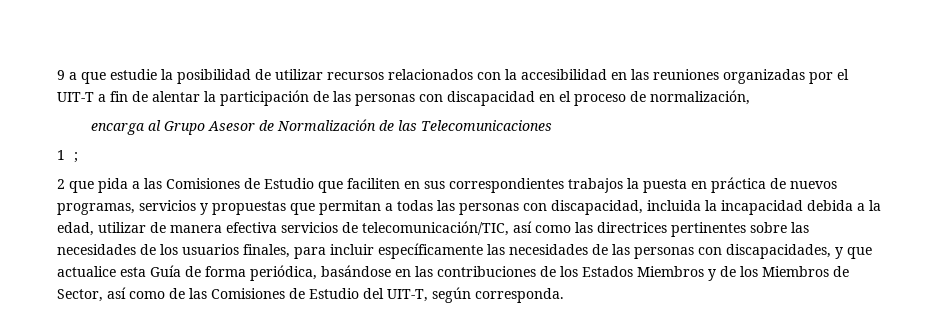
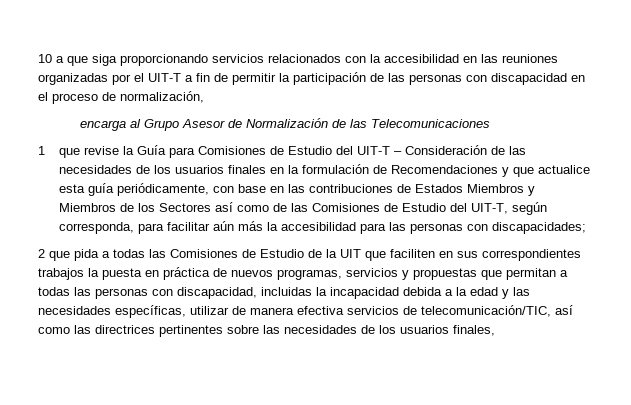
- 9 a que estudie la posibilidad de utilizar recursos relacionados con la accesibilidad en las reuniones organizadas por el UIT-T a fin de alentar la participación de las personas con discapacidad en el proceso de normalización,
+ 10 a que siga proporcionando servicios relacionados con la accesibilidad en las reuniones organizadas por el UIT-T a fin de permitir la participación de las personas con discapacidad en el proceso de normalización,
- 1 ;
+ 1 que revise la Guía para Comisiones de Estudio del UIT-T – Consideración de las necesidades de los usuarios finales en la formulación de Recomendaciones y que actualice esta guía periódicamente, con base en las contribuciones de Estados Miembros y Miembros de los Sectores así como de las Comisiones de Estudio del UIT-T, según corresponda, para facilitar aún más la accesibilidad para las personas con discapacidades;
- 2 que pida a las Comisiones de Estudio que faciliten en sus correspondientes trabajos la puesta en práctica de nuevos programas, servicios y propuestas que permitan a todas las personas con discapacidad, incluida la incapacidad debida a la edad, utilizar de manera efectiva servicios de telecomunicación/TIC, así como las directrices pertinentes sobre las necesidades de los usuarios finales, para incluir específicamente las necesidades de las personas con discapacidades, y que actualice esta Guía de forma periódica, basándose en las contribuciones de los Estados Miembros y de los Miembros de Sector, así como de las Comisiones de Estudio del UIT-T, según corresponda.
+ 2 que pida a todas las Comisiones de Estudio de la UIT que faciliten en sus correspondientes trabajos la puesta en práctica de nuevos programas, servicios y propuestas que permitan a todas las personas con discapacidad, incluidas la incapacidad debida a la edad y las necesidades específicas, utilizar de manera efectiva servicios de telecomunicación/TIC, así como las directrices pertinentes sobre las necesidades de los usuarios finales,

